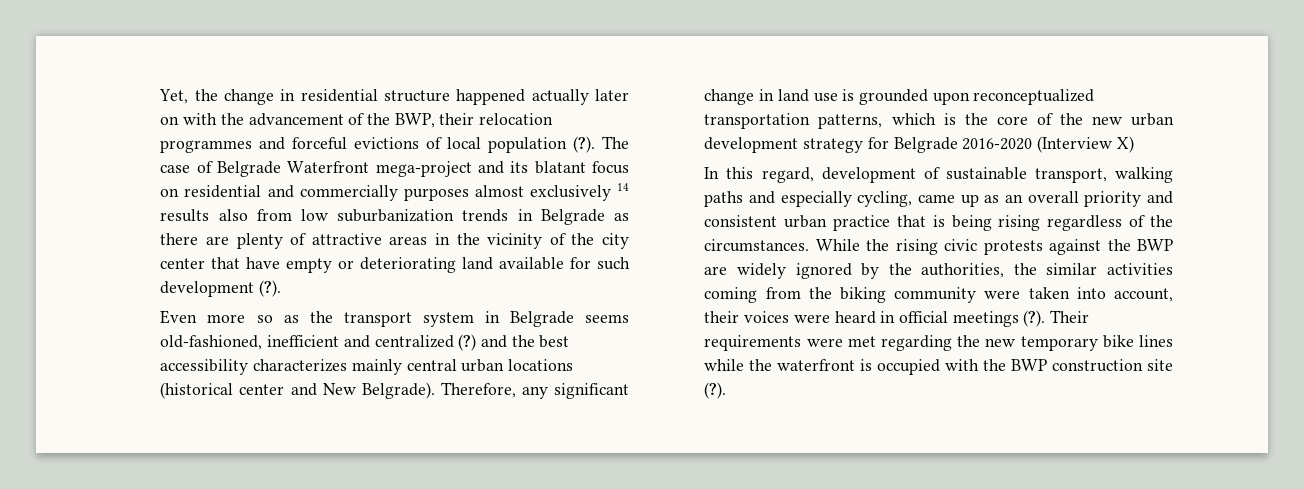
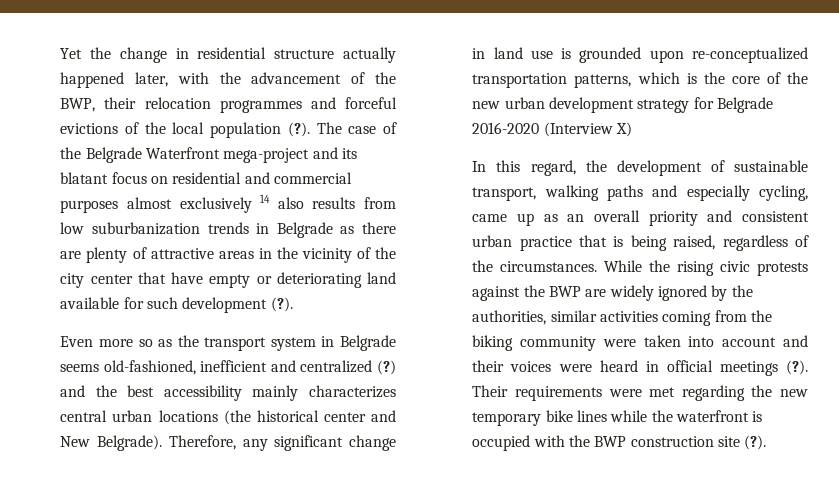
- Yet, the change in residential structure happened actually later on with the advancement of the BWP, their relocation programmes and forceful evictions of local population (?).
+ Yet the change in residential structure actually happened later, with the advancement of the BWP, their relocation programmes and forceful evictions of the local population (?).
- The case of Belgrade Waterfront mega-project and its blatant focus on residential and commercially purposes almost exclusively 14 results also from low suburbanization trends in Belgrade as there are plenty of attractive areas in the vicinity of the city center that have empty or deteriorating land available for such development (?).
+ The case of the Belgrade Waterfront mega-project and its blatant focus on residential and commercial purposes almost exclusively 14 also results from low suburbanization trends in Belgrade as there are plenty of attractive areas in the vicinity of the city center that have empty or deteriorating land available for such development (?).
- Even more so as the transport system in Belgrade seems old-fashioned, inefficient and centralized (?) and the best accessibility characterizes mainly central urban locations (historical center and New Belgrade).
+ Even more so as the transport system in Belgrade seems old-fashioned, inefficient and centralized (?) and the best accessibility mainly characterizes central urban locations (the historical center and New Belgrade).
- Therefore, any significant change in land use is grounded upon reconceptualized transportation patterns, which is the core of the new urban development strategy for Belgrade 2016-2020 (Interview X)
+ Therefore, any significant change in land use is grounded upon re-conceptualized transportation patterns, which is the core of the new urban development strategy for Belgrade 2016-2020 (Interview X)
- In this regard, development of sustainable transport, walking paths and especially cycling, came up as an overall priority and consistent urban practice that is being rising regardless of the circumstances.
+ In this regard, the development of sustainable transport, walking paths and especially cycling, came up as an overall priority and consistent urban practice that is being raised, regardless of the circumstances.
- While the rising civic protests against the BWP are widely ignored by the authorities, the similar activities coming from the biking community were taken into account, their voices were heard in official meetings (?).
+ While the rising civic protests against the BWP are widely ignored by the authorities, similar activities coming from the biking community were taken into account and their voices were heard in official meetings (?).

